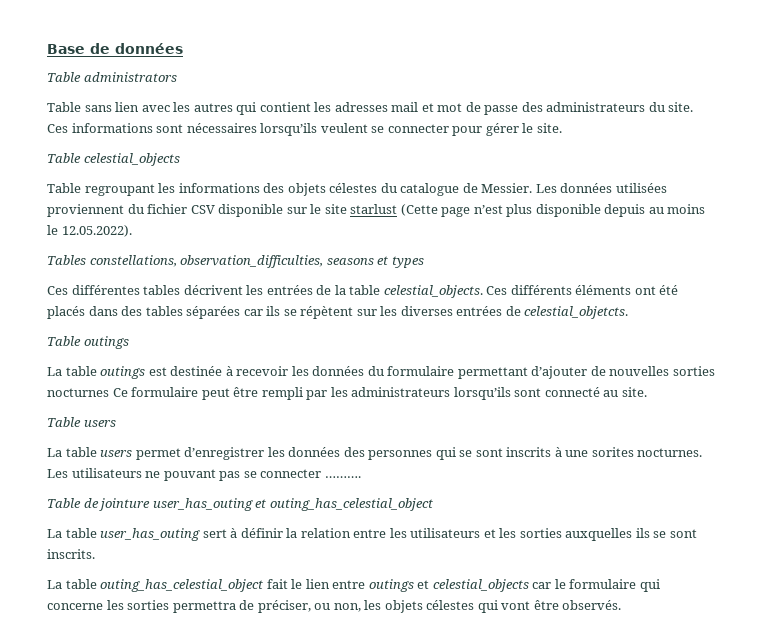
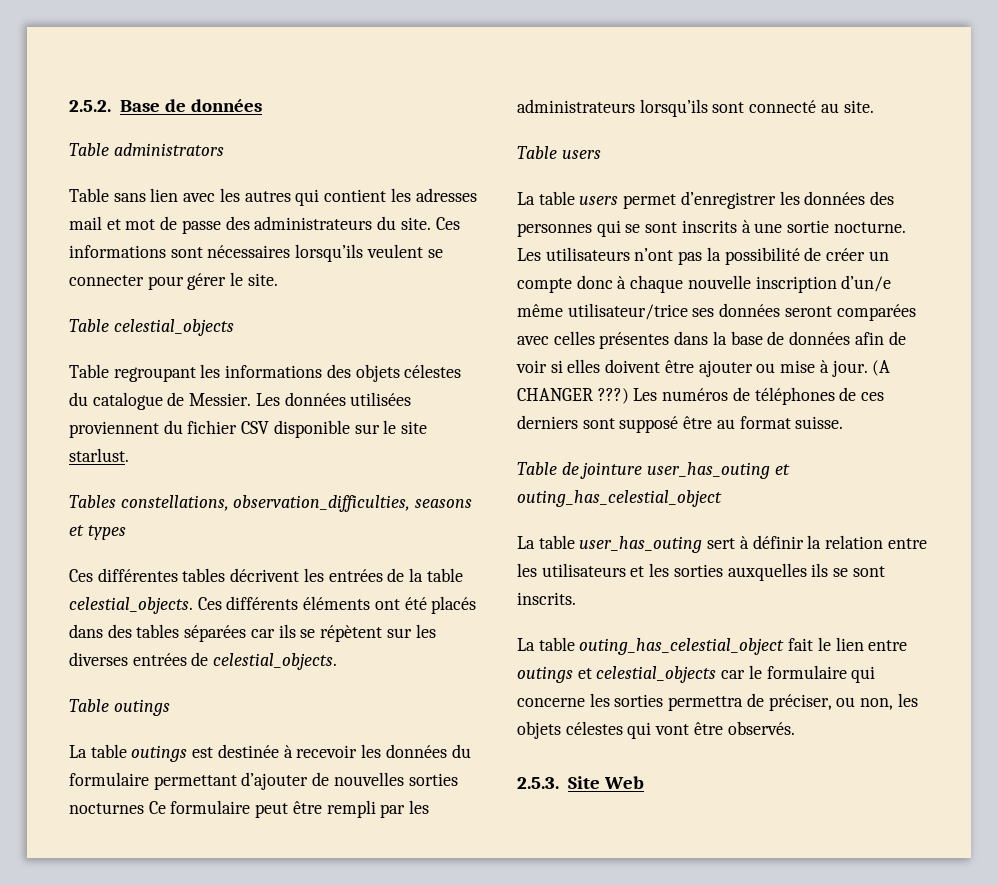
- Base de données
+ 2.5.2. Base de données
- Les données utilisées proviennent du fichier CSV disponible sur le site starlust (Cette page n’est plus disponible depuis au moins le 12.05.2022).
+ Les données utilisées proviennent du fichier CSV disponible sur le site starlust.
- Ces différents éléments ont été placés dans des tables séparées car ils se répètent sur les diverses entrées de celestial_objetcts.
+ Ces différents éléments ont été placés dans des tables séparées car ils se répètent sur les diverses entrées de celestial_objects.
- La table users permet d’enregistrer les données des personnes qui se sont inscrits à une sorites nocturnes. Les utilisateurs ne pouvant pas se connecter ……….
+ La table users permet d’enregistrer les données des personnes qui se sont inscrits à une sortie nocturne. Les utilisateurs n’ont pas la possibilité de créer un compte donc à chaque nouvelle inscription d’un/e même utilisateur/trice ses données seront comparées avec celles présentes dans la base de données afin de voir si elles doivent être ajouter ou mise à jour. (A CHANGER ???) Les numéros de téléphones de ces derniers sont supposé être au format suisse.
+ 2.5.3. Site Web

